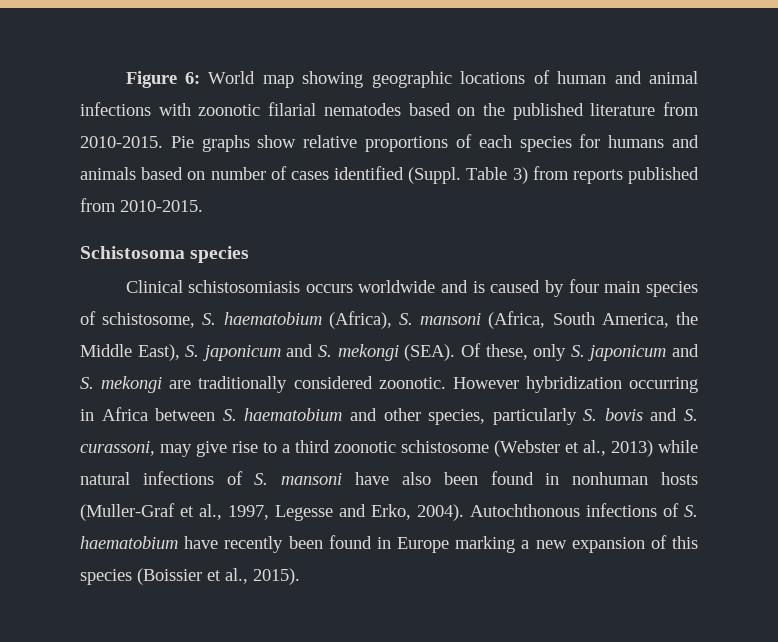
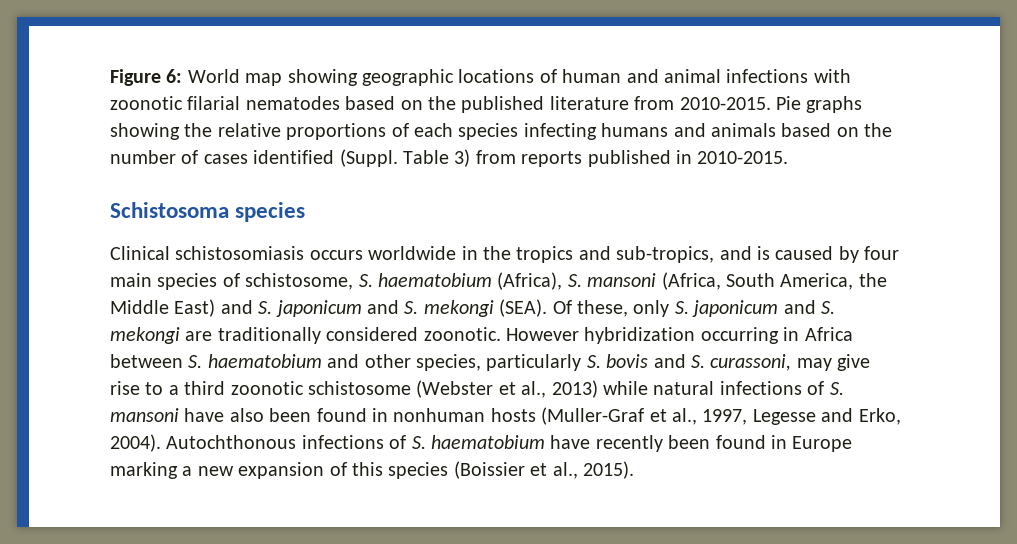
- Pie graphs show relative proportions of each species for humans and animals based on number of cases identified (Suppl.
+ Pie graphs showing the relative proportions of each species infecting humans and animals based on the number of cases identified (Suppl.
- Table 3) from reports published from 2010-2015.
+ Table 3) from reports published in 2010-2015.
- Clinical schistosomiasis occurs worldwide and is caused by four main species of schistosome, S. haematobium (Africa), S. mansoni (Africa, South America, the Middle East), S. japonicum and S. mekongi (SEA).
+ Clinical schistosomiasis occurs worldwide in the tropics and sub-tropics, and is caused by four main species of schistosome, S. haematobium (Africa), S. mansoni (Africa, South America, the Middle East) and S. japonicum and S. mekongi (SEA).

